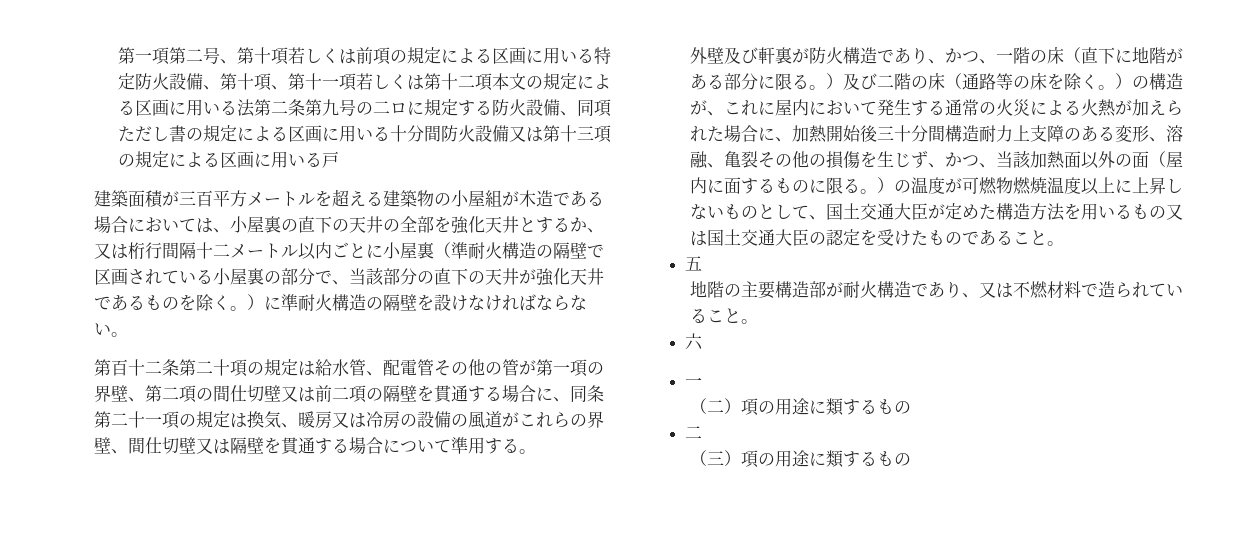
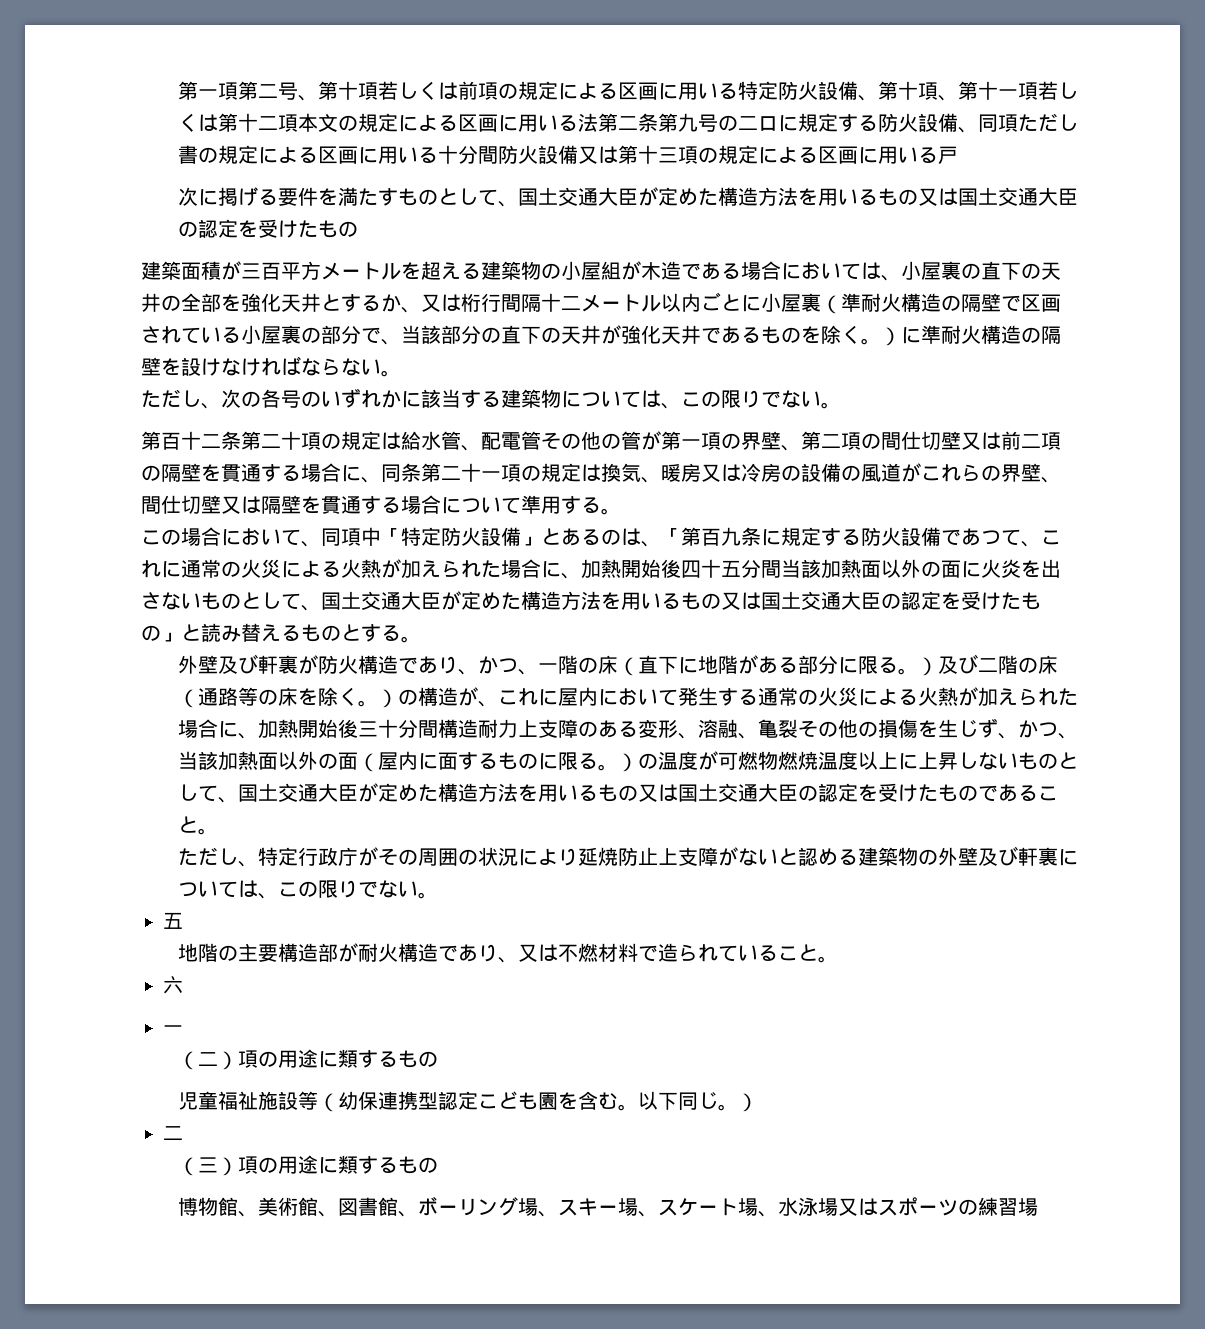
+ 次に掲げる要件を満たすものとして、国土交通大臣が定めた構造方法を用いるもの又は国土交通大臣の認定を受けたもの
+ ただし、次の各号のいずれかに該当する建築物については、この限りでない。
+ この場合において、同項中「特定防火設備」とあるのは、「第百九条に規定する防火設備であつて、これに通常の火災による火熱が加えられた場合に、加熱開始後四十五分間当該加熱面以外の面に火炎を出さないものとして、国土交通大臣が定めた構造方法を用いるもの又は国土交通大臣の認定を受けたもの」と読み替えるものとする。
+ ただし、特定行政庁がその周囲の状況により延焼防止上支障がないと認める建築物の外壁及び軒裏については、この限りでない。
+ 児童福祉施設等（幼保連携型認定こども園を含む。以下同じ。）
+ 博物館、美術館、図書館、ボーリング場、スキー場、スケート場、水泳場又はスポーツの練習場

